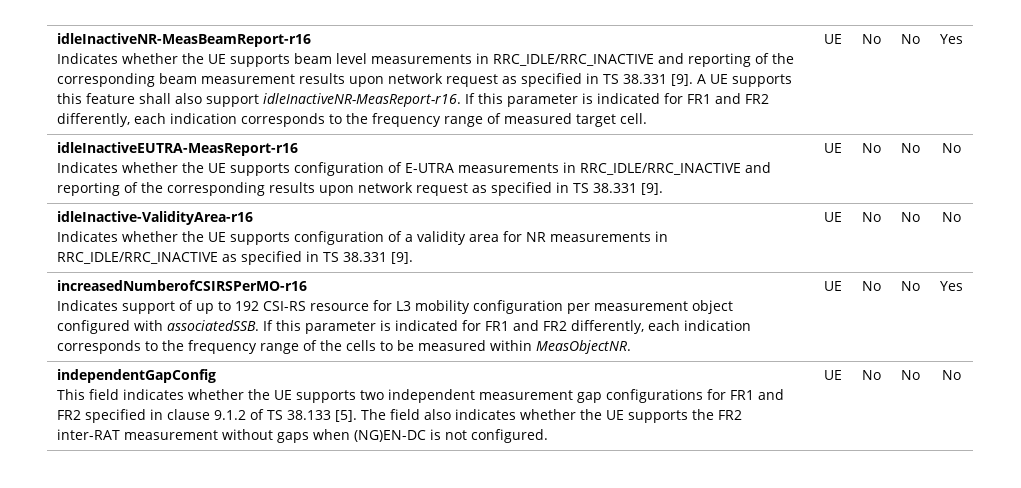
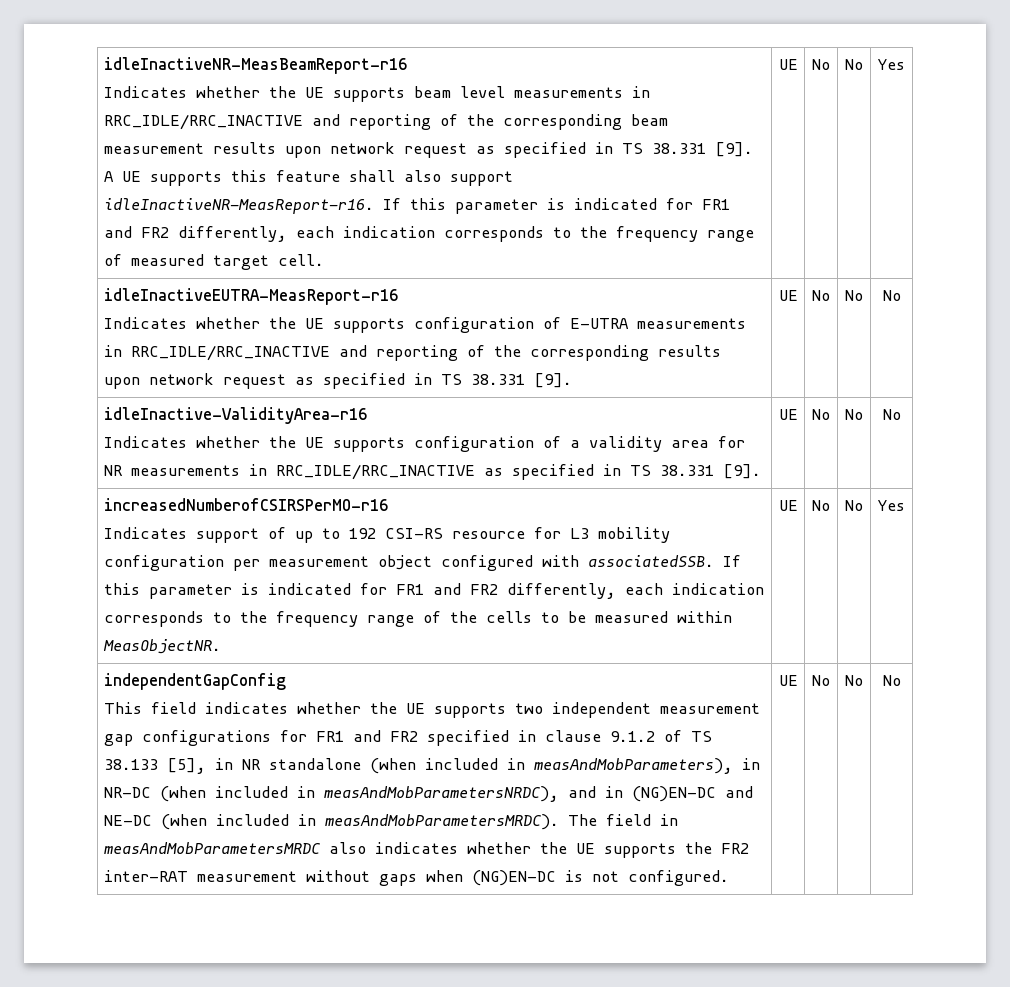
- This field indicates whether the UE supports two independent measurement gap configurations for FR1 and FR2 specified in clause 9.1.2 of TS 38.133 [5]. The field also indicates whether the UE supports the FR2 inter-RAT measurement without gaps when (NG)EN-DC is not configured.
+ This field indicates whether the UE supports two independent measurement gap configurations for FR1 and FR2 specified in clause 9.1.2 of TS 38.133 [5], in NR standalone (when included in measAndMobParameters), in NR-DC (when included in measAndMobParametersNRDC), and in (NG)EN-DC and NE-DC (when included in measAndMobParametersMRDC). The field in measAndMobParametersMRDC also indicates whether the UE supports the FR2 inter-RAT measurement without gaps when (NG)EN-DC is not configured.

